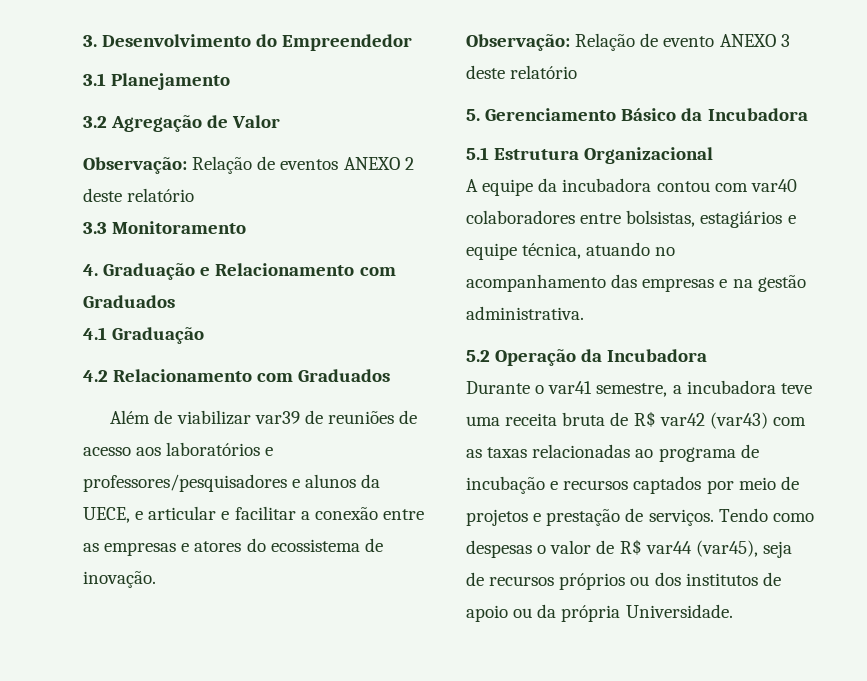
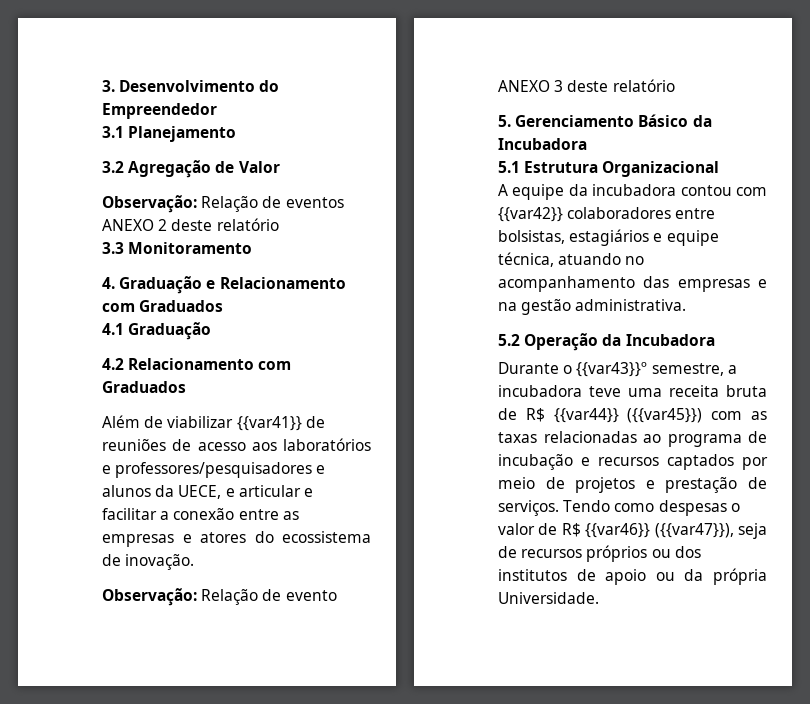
- Além de viabilizar var39 de reuniões de acesso aos laboratórios e professores/pesquisadores e alunos da UECE, e articular e facilitar a conexão entre as empresas e atores do ecossistema de inovação.
+ Além de viabilizar {{var41}} de reuniões de acesso aos laboratórios e professores/pesquisadores e alunos da UECE, e articular e facilitar a conexão entre as empresas e atores do ecossistema de inovação.
- A equipe da incubadora contou com var40 colaboradores entre bolsistas, estagiários e equipe técnica, atuando no acompanhamento das empresas e na gestão administrativa.
+ A equipe da incubadora contou com {{var42}} colaboradores entre bolsistas, estagiários e equipe técnica, atuando no acompanhamento das empresas e na gestão administrativa.
- Durante o var41 semestre, a incubadora teve uma receita bruta de R$ var42 (var43) com as taxas relacionadas ao programa de incubação e recursos captados por meio de projetos e prestação de serviços.
+ Durante o {{var43}}º semestre, a incubadora teve uma receita bruta de R$ {{var44}} ({{var45}}) com as taxas relacionadas ao programa de incubação e recursos captados por meio de projetos e prestação de serviços.
- Tendo como despesas o valor de R$ var44 (var45), seja de recursos próprios ou dos institutos de apoio ou da própria Universidade.
+ Tendo como despesas o valor de R$ {{var46}} ({{var47}}), seja de recursos próprios ou dos institutos de apoio ou da própria Universidade.

